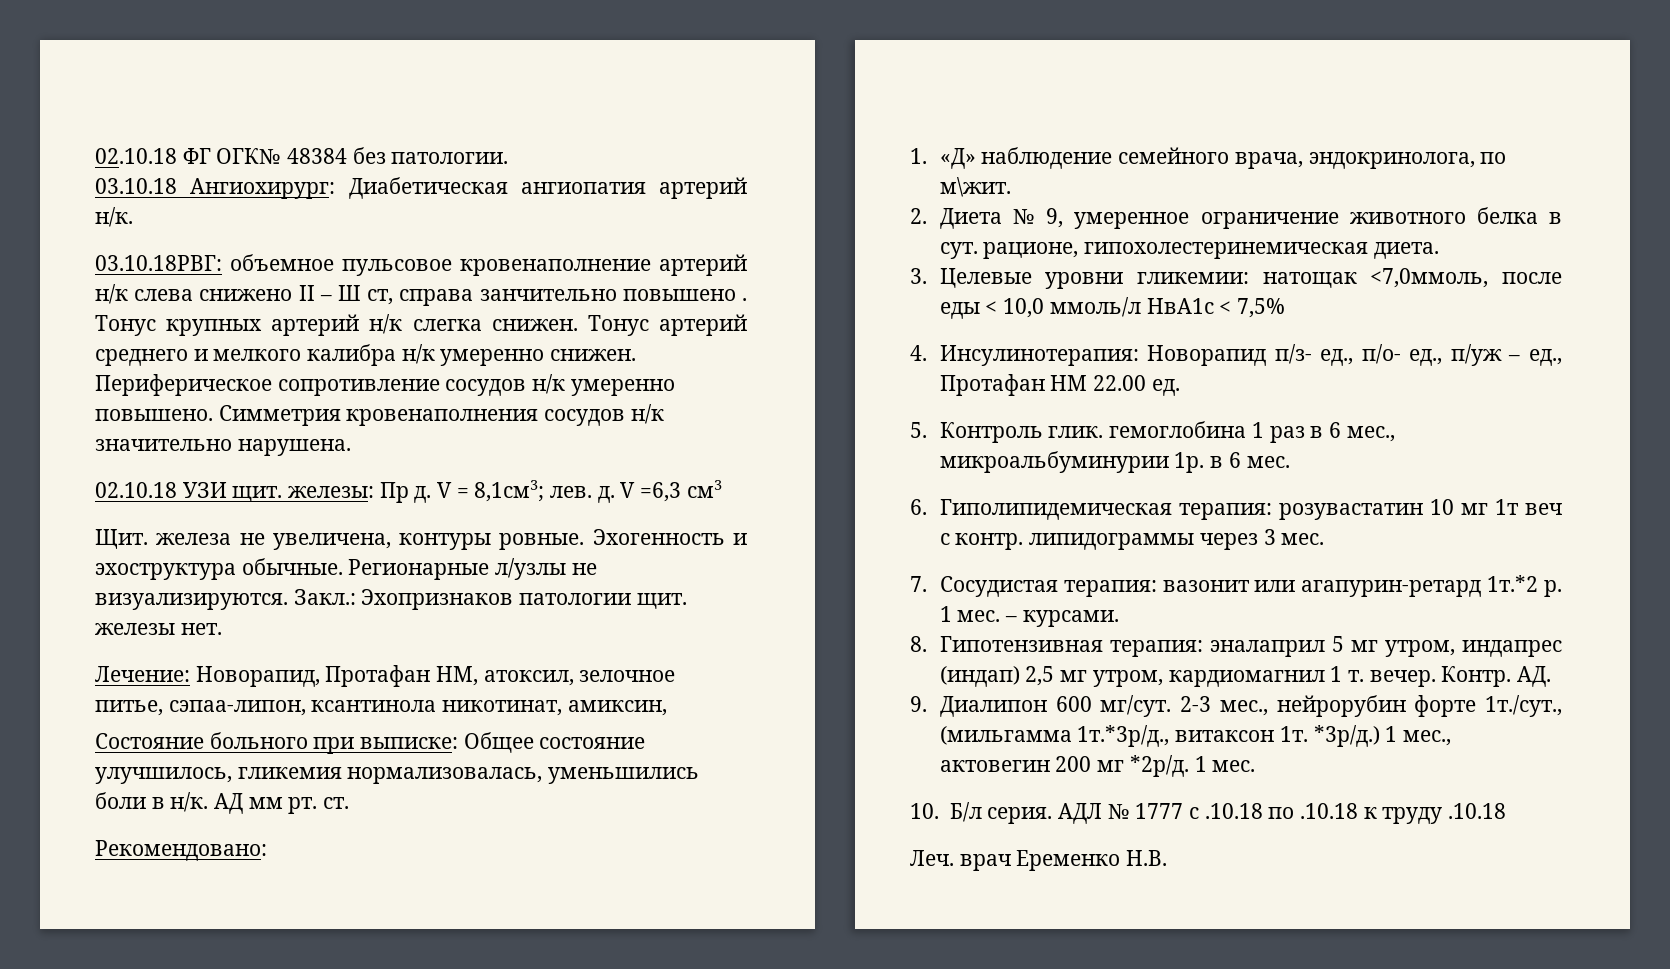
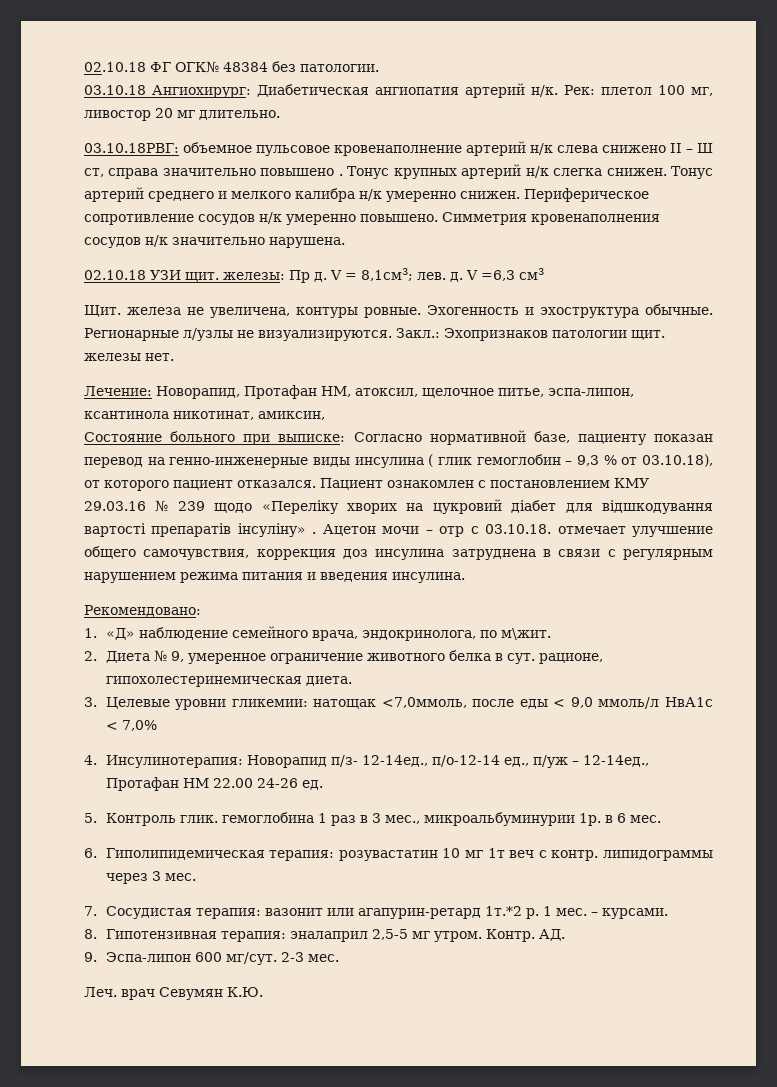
+ Рек: плетол 100 мг, ливостор 20 мг длительно.
- 03.10.18РВГ: объемное пульсовое кровенаполнение артерий н/к слева снижено II – Ш ст, справа занчительно повышено .
+ 03.10.18РВГ: объемное пульсовое кровенаполнение артерий н/к слева снижено II – Ш ст, справа значительно повышено .
- Лечение: Новорапид, Протафан НМ, атоксил, зелочное питье, сэпаа-липон, ксантинола никотинат, амиксин,
+ Лечение: Новорапид, Протафан НМ, атоксил, щелочное питье, эспа-липон, ксантинола никотинат, амиксин,
- Состояние больного при выписке: Общее состояние улучшилось, гликемия нормализовалась, уменьшились боли в н/к. АД мм рт. ст.
+ Состояние больного при выписке: Согласно нормативной базе, пациенту показан перевод на генно-инженерные виды инсулина ( глик гемоглобин – 9,3 % от 03.10.18), от которого пациент отказался. Пациент ознакомлен с постановлением КМУ 29.03.16 № 239 щодо «Перелiку хворих на цукровий дiабет для вiдшкодування вартостi препаратiв iнсулiну» . Ацетон мочи – отр с 03.10.18. отмечает улучшение общего самочувствия, коррекция доз инсулина затруднена в связи с регулярным нарушением режима питания и введения инсулина.
- 3. Целевые уровни гликемии: натощак <7,0ммоль, после еды < 10,0 ммоль/л НвА1с < 7,5%
+ 3. Целевые уровни гликемии: натощак <7,0ммоль, после еды < 9,0 ммоль/л НвА1с < 7,0%
- 4. Инсулинотерапия: Новорапид п/з- ед., п/о- ед., п/уж – ед., Протафан НМ 22.00 ед.
+ 4. Инсулинотерапия: Новорапид п/з- 12-14ед., п/о-12-14 ед., п/уж – 12-14ед., Протафан НМ 22.00 24-26 ед.
- 5. Контроль глик. гемоглобина 1 раз в 6 мес., микроальбуминурии 1р. в 6 мес.
+ 5. Контроль глик. гемоглобина 1 раз в 3 мес., микроальбуминурии 1р. в 6 мес.
- 8. Гипотензивная терапия: эналаприл 5 мг утром, индапрес (индап) 2,5 мг утром, кардиомагнил 1 т. вечер.
+ 8. Гипотензивная терапия: эналаприл 2,5-5 мг утром.
- 9. Диалипон 600 мг/сут.
+ 9. Эспа-липон 600 мг/сут.
- 2-3 мес., нейрорубин форте 1т./сут., (мильгамма 1т.*3р/д., витаксон 1т. *3р/д.) 1 мес., актовегин 200 мг *2р/д. 1 мес.
- 10. Б/л серия. АДЛ № 1777 с .10.18 по .10.18 к труду .10.18
+ 2-3 мес.
- Леч. врач Еременко Н.В.
+ Леч. врач Севумян К.Ю.

